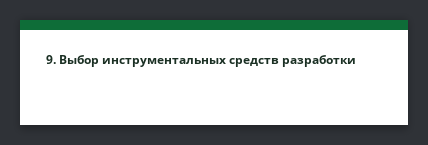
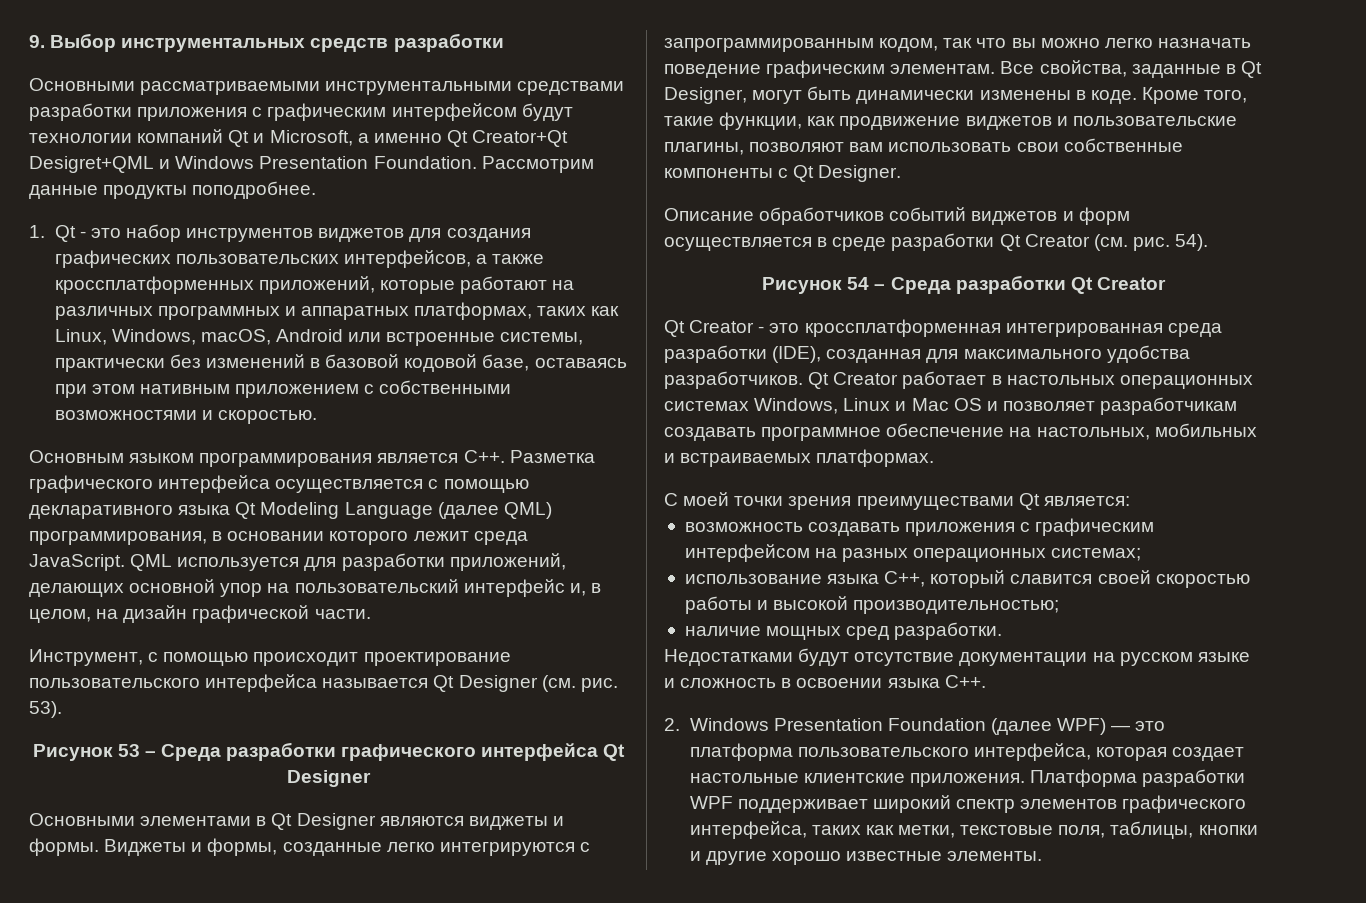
+ Основными рассматриваемыми инструментальными средствами разработки приложения с графическим интерфейсом будут технологии компаний Qt и Microsoft, а именно Qt Creator+Qt Desigret+QML и Windows Presentation Foundation. Рассмотрим данные продукты поподробнее.
+ 1. Qt - это набор инструментов виджетов для создания графических пользовательских интерфейсов, а также кроссплатформенных приложений, которые работают на различных программных и аппаратных платформах, таких как Linux, Windows, macOS, Android или встроенные системы, практически без изменений в базовой кодовой базе, оставаясь при этом нативным приложением с собственными возможностями и скоростью.
+ Основным языком программирования является С++. Разметка графического интерфейса осуществляется с помощью декларативного языка Qt Modeling Language (далее QML) программирования, в основании которого лежит среда JavaScript. QML используется для разработки приложений, делающих основной упор на пользовательский интерфейс и, в целом, на дизайн графической части.
+ Инструмент, с помощью происходит проектирование пользовательского интерфейса называется Qt Designer (см. рис. 53).
+ Рисунок 53 – Среда разработки графического интерфейса Qt Designer
+ Основными элементами в Qt Designer являются виджеты и формы. Виджеты и формы, созданные легко интегрируются с запрограммированным кодом, так что вы можно легко назначать поведение графическим элементам. Все свойства, заданные в Qt Designer, могут быть динамически изменены в коде. Кроме того, такие функции, как продвижение виджетов и пользовательские плагины, позволяют вам использовать свои собственные компоненты с Qt Designer.
+ Описание обработчиков событий виджетов и форм осуществляется в среде разработки Qt Creator (см. рис. 54).
+ Рисунок 54 – Среда разработки Qt Creator
+ Qt Creator - это кроссплатформенная интегрированная среда разработки (IDE), созданная для максимального удобства разработчиков. Qt Creator работает в настольных операционных системах Windows, Linux и Mac OS и позволяет разработчикам создавать программное обеспечение на настольных, мобильных и встраиваемых платформах.
+ C моей точки зрения преимуществами Qt является:
+ возможность создавать приложения с графическим интерфейсом на разных операционных системах;
+ использование языка C++, который славится своей скоростью работы и высокой производительностью;
+ наличие мощных сред разработки.
+ Недостатками будут отсутствие документации на русском языке и сложность в освоении языка С++.
+ 2. Windows Presentation Foundation (далее WPF) — это платформа пользовательского интерфейса, которая создает настольные клиентские приложения. Платформа разработки WPF поддерживает широкий спектр элементов графического интерфейса, таких как метки, текстовые поля, таблицы, кнопки и другие хорошо известные элементы.

